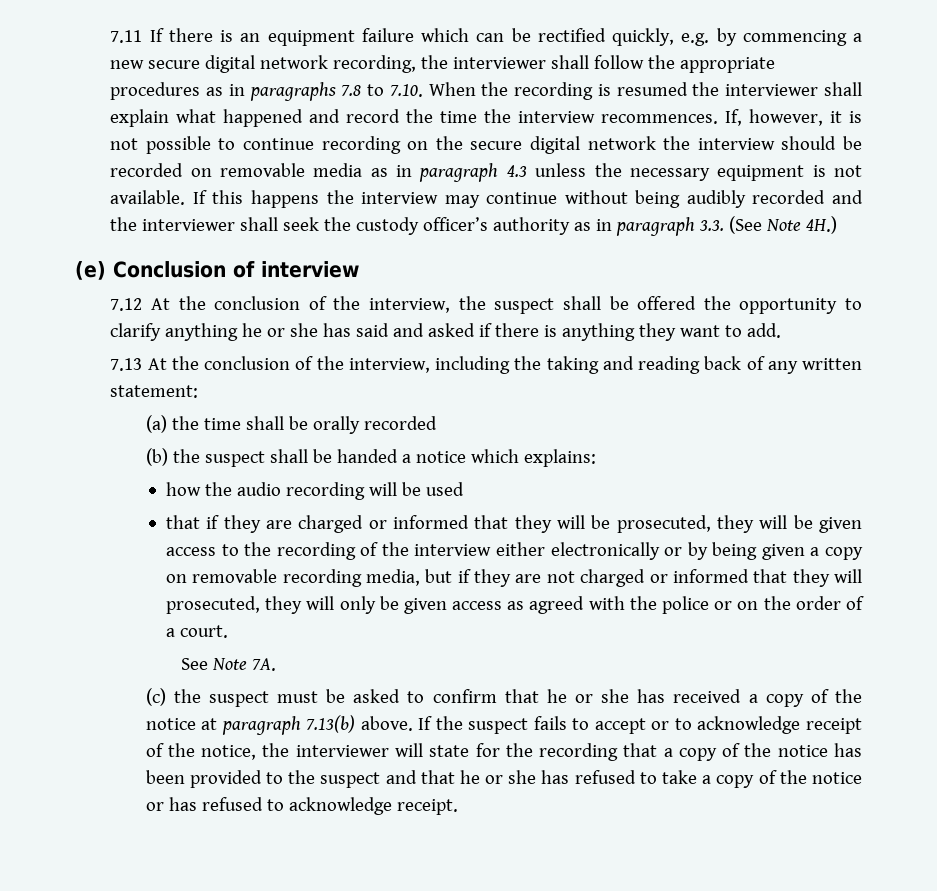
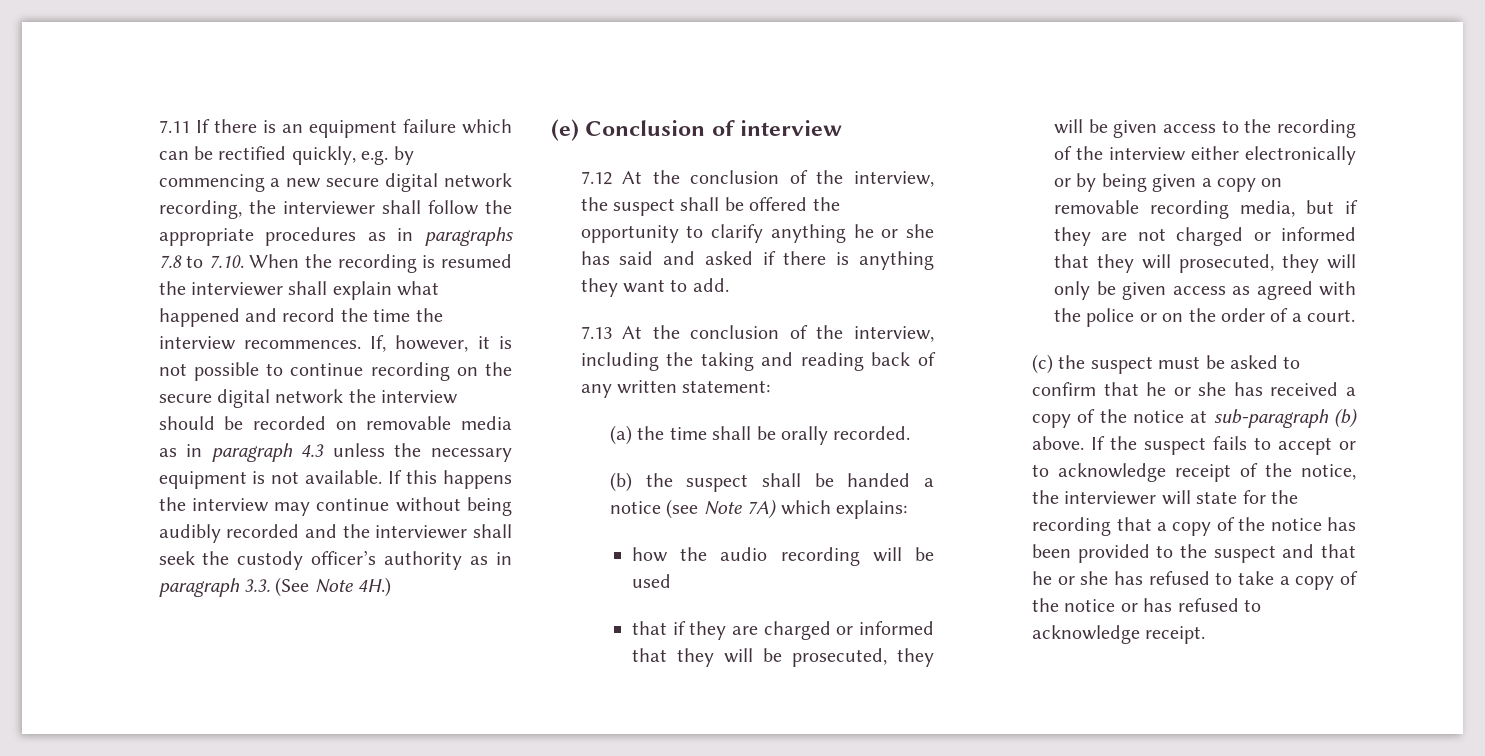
- (a) the time shall be orally recorded
+ (a) the time shall be orally recorded.
- (b) the suspect shall be handed a notice which explains:
+ (b) the suspect shall be handed a notice (see Note 7A) which explains:
- See Note 7A.
- (c) the suspect must be asked to confirm that he or she has received a copy of the notice at paragraph 7.13(b) above.
+ (c) the suspect must be asked to confirm that he or she has received a copy of the notice at sub-paragraph (b) above.

